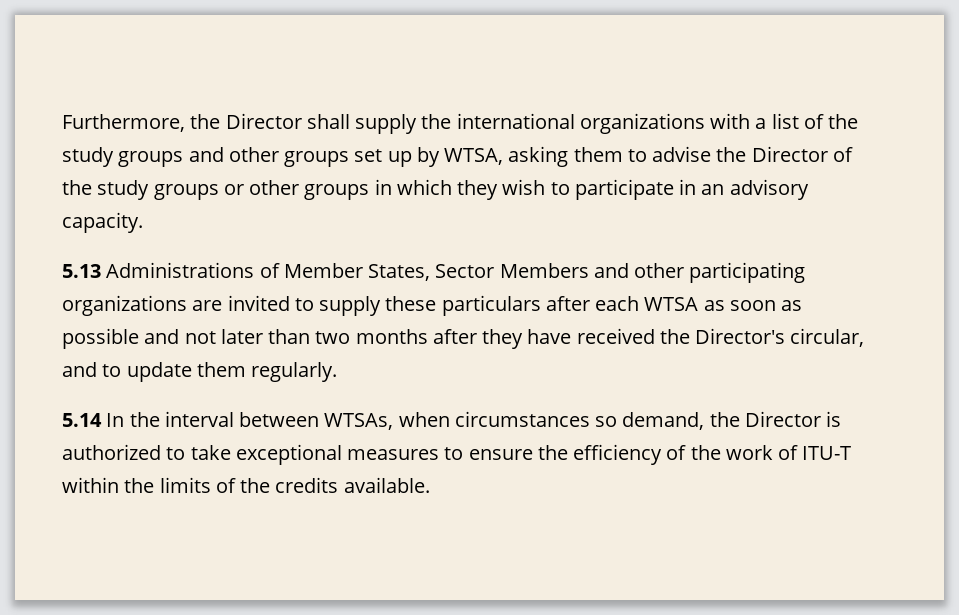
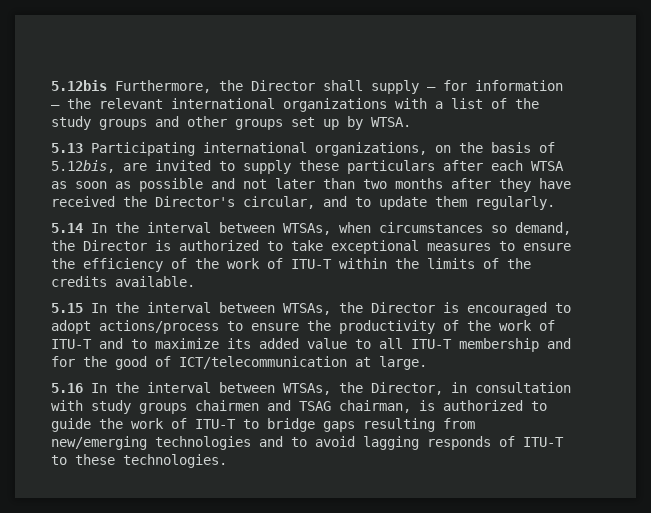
- Furthermore, the Director shall supply the international organizations with a list of the study groups and other groups set up by WTSA, asking them to advise the Director of the study groups or other groups in which they wish to participate in an advisory capacity.
- 5.13 Administrations of Member States, Sector Members and other participating organizations are invited to supply these particulars after each WTSA as soon as possible and not later than two months after they have received the Director's circular, and to update them regularly.
+ 5.12bis Furthermore, the Director shall supply – for information – the relevant international organizations with a list of the study groups and other groups set up by WTSA.
+ 5.13 Participating international organizations, on the basis of 5.12bis, are invited to supply these particulars after each WTSA as soon as possible and not later than two months after they have received the Director's circular, and to update them regularly.
+ 5.15 In the interval between WTSAs, the Director is encouraged to adopt actions/process to ensure the productivity of the work of ITU-T and to maximize its added value to all ITU-T membership and for the good of ICT/telecommunication at large.
+ 5.16 In the interval between WTSAs, the Director, in consultation with study groups chairmen and TSAG chairman, is authorized to guide the work of ITU-T to bridge gaps resulting from new/emerging technologies and to avoid lagging responds of ITU-T to these technologies.

